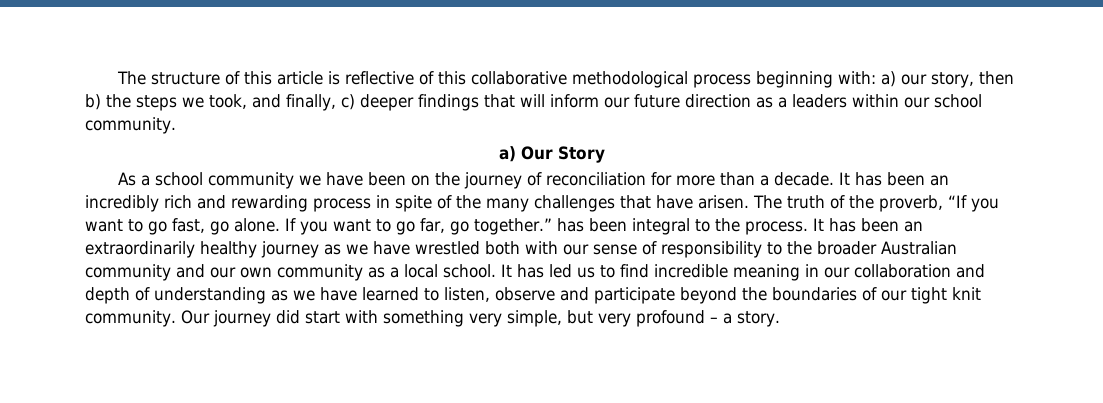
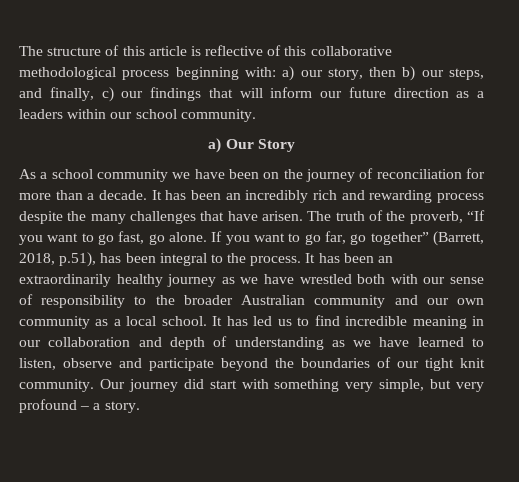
- The structure of this article is reflective of this collaborative methodological process beginning with: a) our story, then b) the steps we took, and finally, c) deeper findings that will inform our future direction as a leaders within our school community.
+ The structure of this article is reflective of this collaborative methodological process beginning with: a) our story, then b) our steps, and finally, c) our findings that will inform our future direction as a leaders within our school community.
- It has been an incredibly rich and rewarding process in spite of the many challenges that have arisen.
+ It has been an incredibly rich and rewarding process despite the many challenges that have arisen.
- If you want to go far, go together.” has been integral to the process.
+ If you want to go far, go together” (Barrett, 2018, p.51), has been integral to the process.

